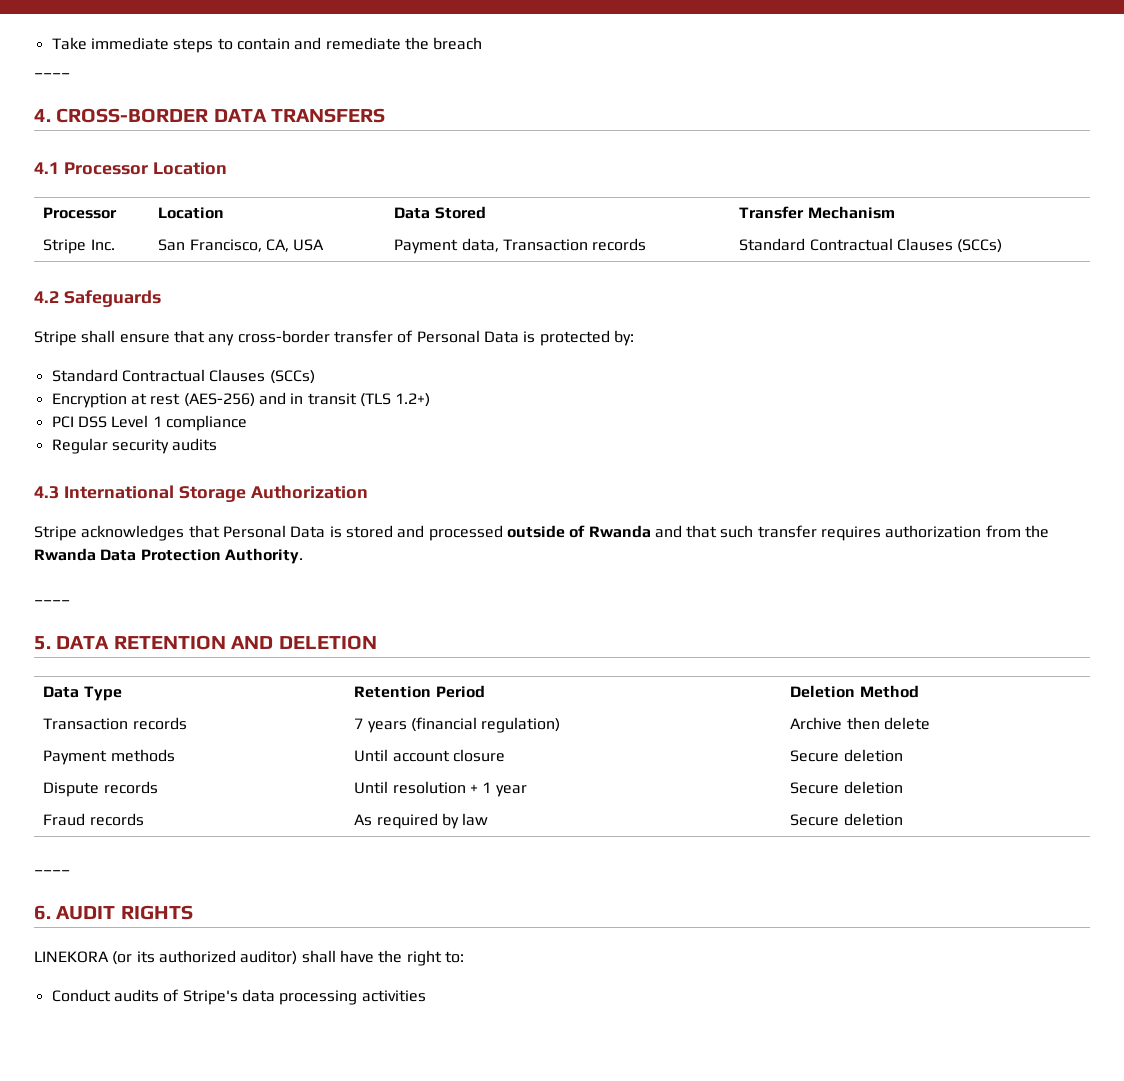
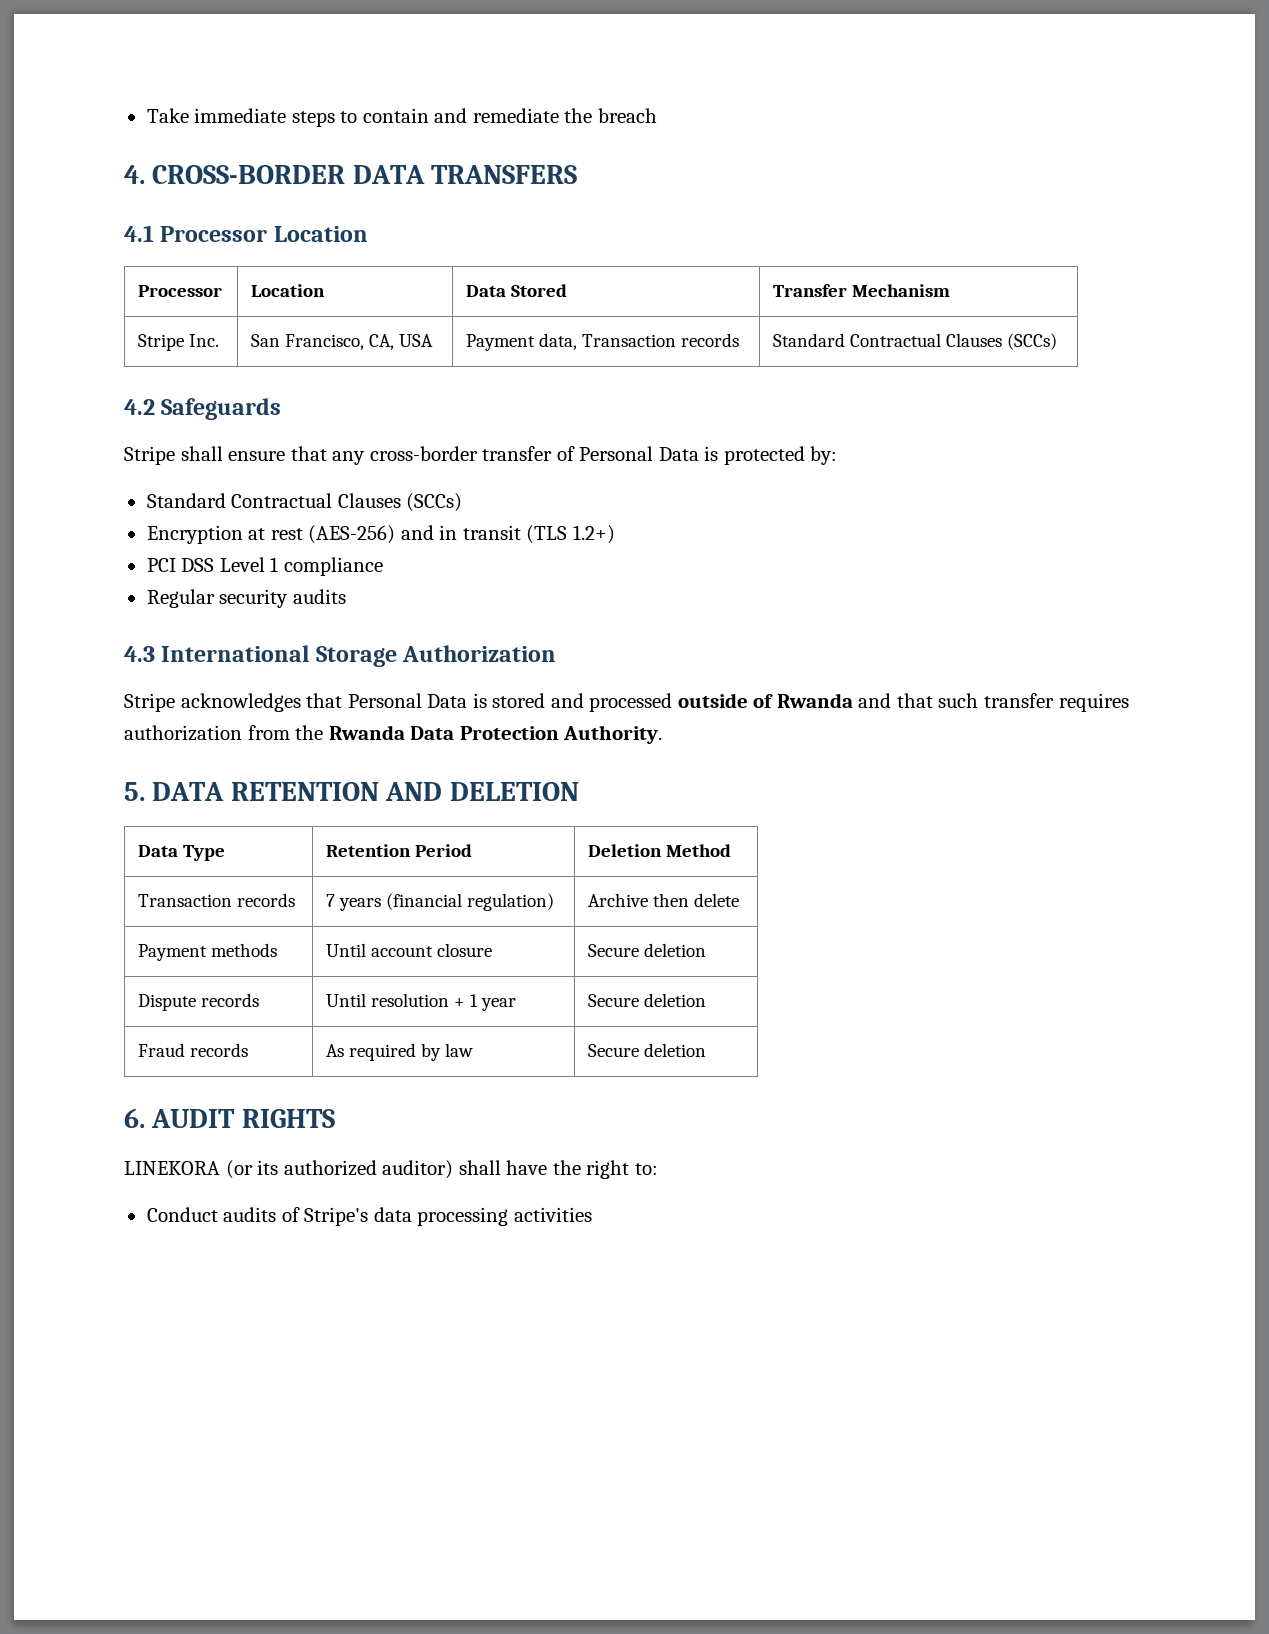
  Take immediate steps to contain and remediate the breach
- ____
  Stripe acknowledges that Personal Data is stored and processed outside of Rwanda and that such transfer requires authorization from the Rwanda Data Protection Authority.
- ____
  Fraud records | As required by law | Secure deletion
- ____

